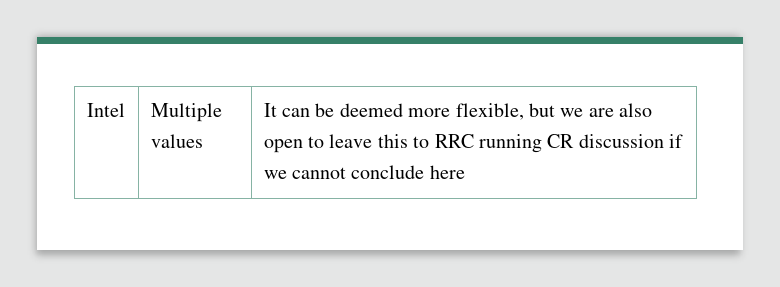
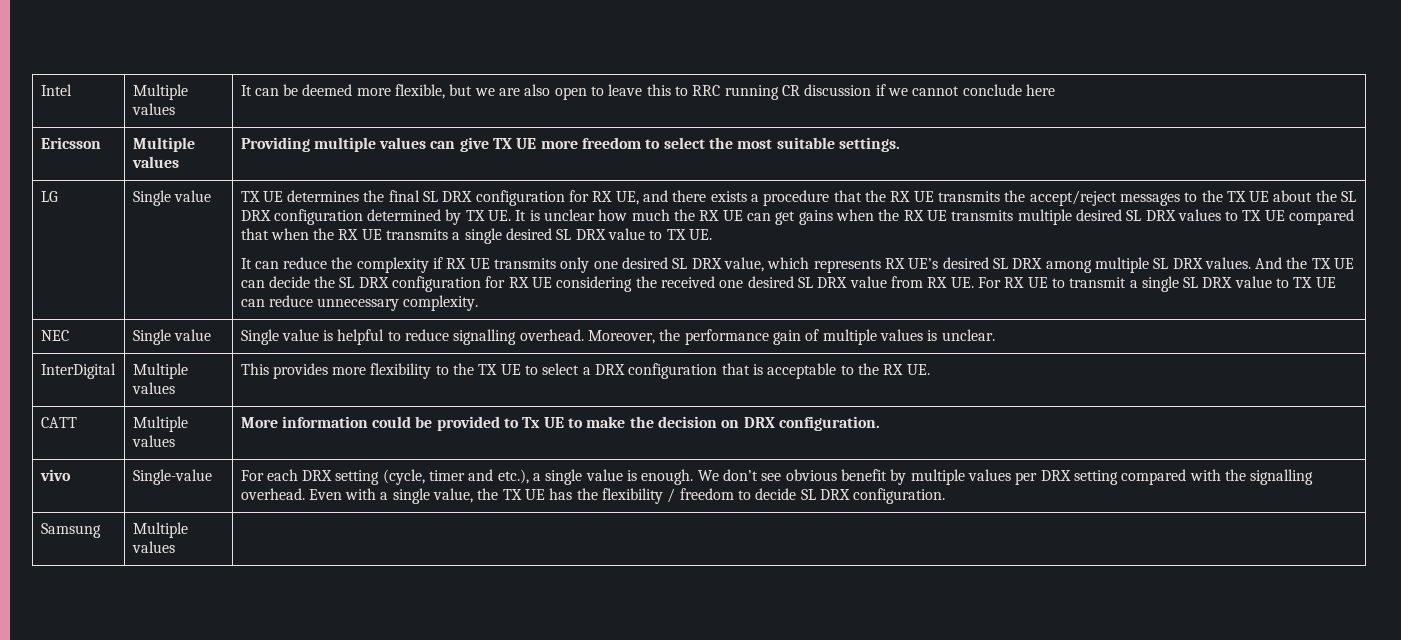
+ Ericsson | Multiple values | Providing multiple values can give TX UE more freedom to select the most suitable settings.
+ LG | Single value | TX UE determines the final SL DRX configuration for RX UE, and there exists a procedure that the RX UE transmits the accept/reject messages to the TX UE about the SL DRX configuration determined by TX UE. It is unclear how much the RX UE can get gains when the RX UE transmits multiple desired SL DRX values to TX UE compared that when the RX UE transmits a single desired SL DRX value to TX UE.
+ It can reduce the complexity if RX UE transmits only one desired SL DRX value, which represents RX UE’s desired SL DRX among multiple SL DRX values. And the TX UE can decide the SL DRX configuration for RX UE considering the received one desired SL DRX value from RX UE. For RX UE to transmit a single SL DRX value to TX UE can reduce unnecessary complexity.
+ NEC | Single value | Single value is helpful to reduce signalling overhead. Moreover, the performance gain of multiple values is unclear.
+ InterDigital | Multiple values | This provides more flexibility to the TX UE to select a DRX configuration that is acceptable to the RX UE.
+ CATT | Multiple values | More information could be provided to Tx UE to make the decision on DRX configuration.
+ vivo | Single-value | For each DRX setting (cycle, timer and etc.), a single value is enough. We don’t see obvious benefit by multiple values per DRX setting compared with the signalling overhead. Even with a single value, the TX UE has the flexibility / freedom to decide SL DRX configuration.
+ Samsung | Multiple values |

